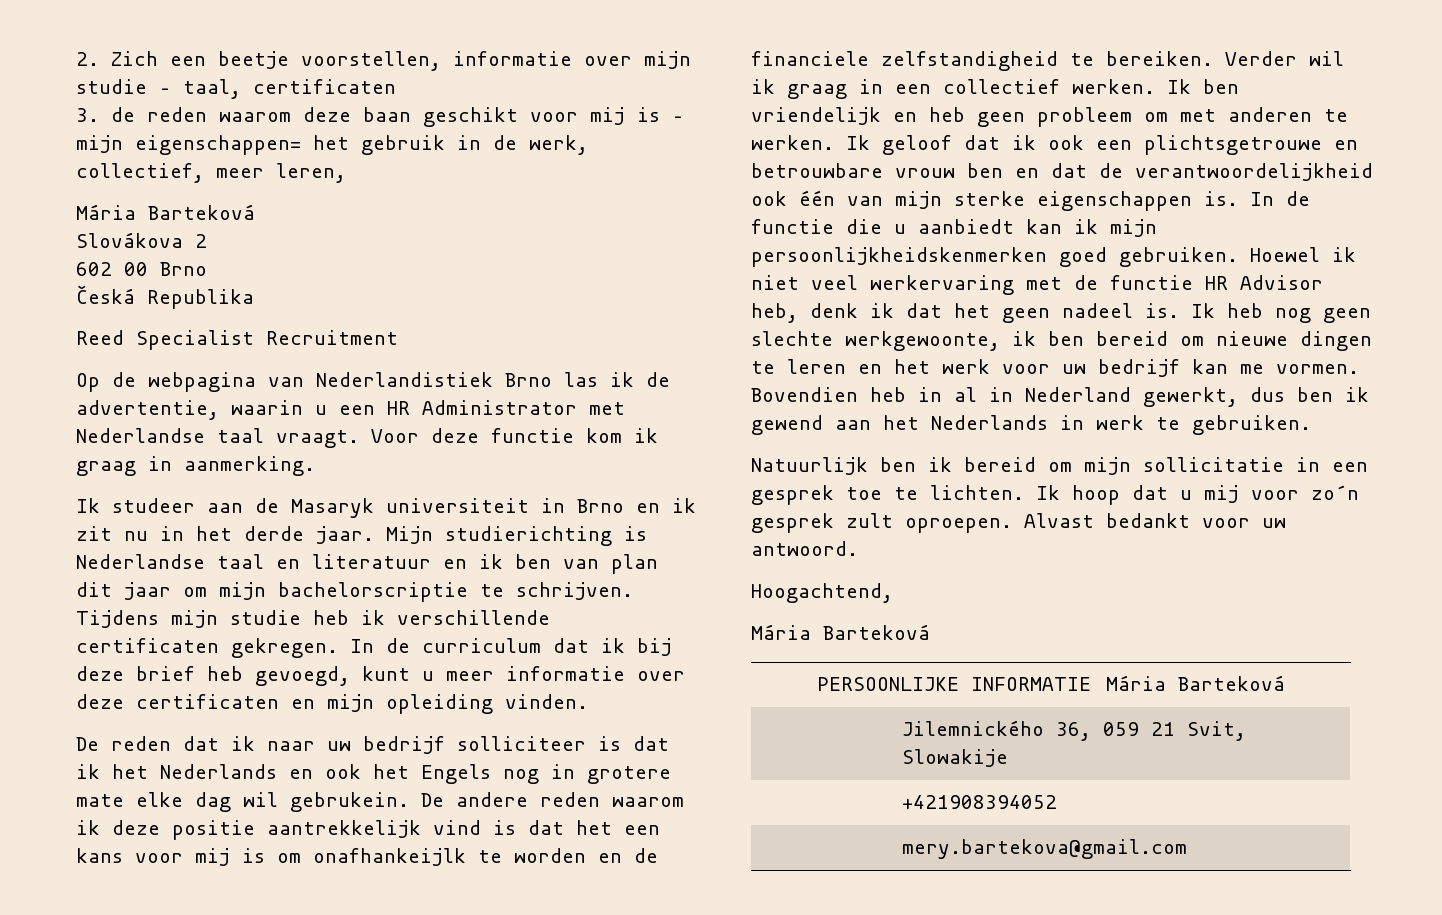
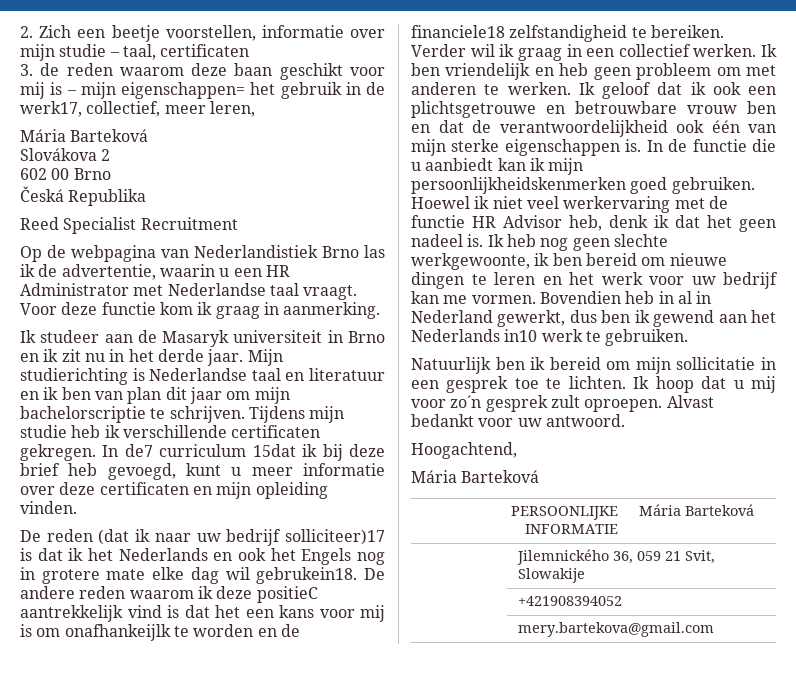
- 3. de reden waarom deze baan geschikt voor mij is – mijn eigenschappen= het gebruik in de werk, collectief, meer leren,
+ 3. de reden waarom deze baan geschikt voor mij is – mijn eigenschappen= het gebruik in de werk17, collectief, meer leren,
- In de curriculum dat ik bij deze brief heb gevoegd, kunt u meer informatie over deze certificaten en mijn opleiding vinden.
+ In de7 curriculum 15dat ik bij deze brief heb gevoegd, kunt u meer informatie over deze certificaten en mijn opleiding vinden.
- De reden dat ik naar uw bedrijf solliciteer is dat ik het Nederlands en ook het Engels nog in grotere mate elke dag wil gebrukein.
+ De reden (dat ik naar uw bedrijf solliciteer)17 is dat ik het Nederlands en ook het Engels nog in grotere mate elke dag wil gebrukein18.
- De andere reden waarom ik deze positie aantrekkelijk vind is dat het een kans voor mij is om onafhankeijlk te worden en de financiele zelfstandigheid te bereiken.
+ De andere reden waarom ik deze positieC aantrekkelijk vind is dat het een kans voor mij is om onafhankeijlk te worden en de financiele18 zelfstandigheid te bereiken.
- Bovendien heb in al in Nederland gewerkt, dus ben ik gewend aan het Nederlands in werk te gebruiken.
+ Bovendien heb in al in Nederland gewerkt, dus ben ik gewend aan het Nederlands in10 werk te gebruiken.

